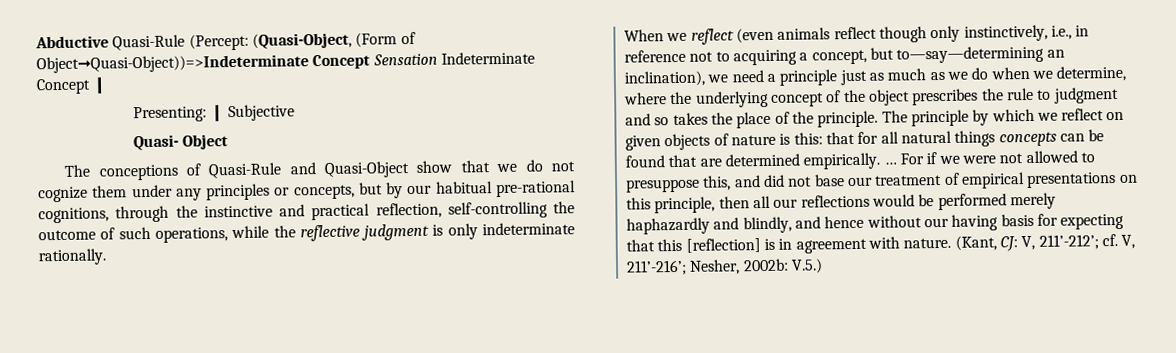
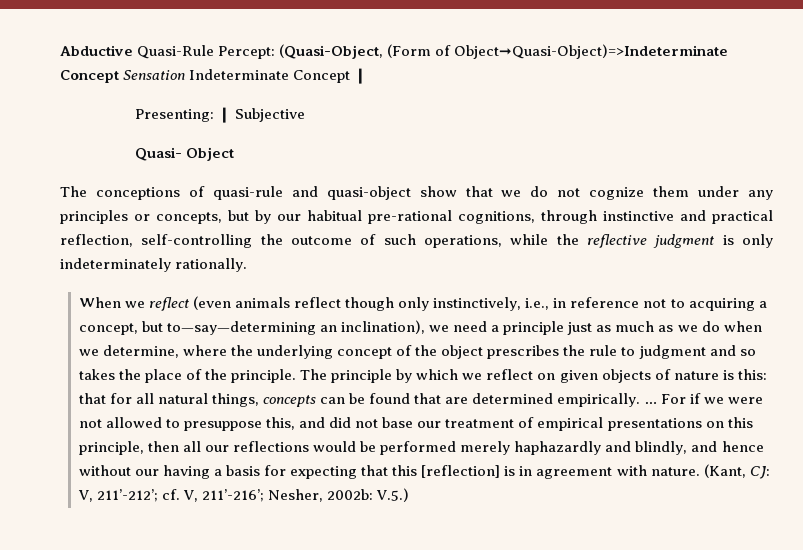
- Abductive Quasi-Rule (Percept: (Quasi-Object, (Form of Object➞Quasi-Object))=>Indeterminate Concept Sensation Indeterminate Concept ❙
+ Abductive Quasi-Rule Percept: (Quasi-Object, (Form of Object➞Quasi-Object)=>Indeterminate Concept Sensation Indeterminate Concept ❙
- The conceptions of Quasi-Rule and Quasi-Object show that we do not cognize them under any principles or concepts, but by our habitual pre-rational cognitions, through the instinctive and practical reflection, self-controlling the outcome of such operations, while the reflective judgment is only indeterminate rationally.
+ The conceptions of quasi-rule and quasi-object show that we do not cognize them under any principles or concepts, but by our habitual pre-rational cognitions, through instinctive and practical reflection, self-controlling the outcome of such operations, while the reflective judgment is only indeterminately rationally.
- The principle by which we reflect on given objects of nature is this: that for all natural things concepts can be found that are determined empirically.
+ The principle by which we reflect on given objects of nature is this: that for all natural things, concepts can be found that are determined empirically.
- For if we were not allowed to presuppose this, and did not base our treatment of empirical presentations on this principle, then all our reflections would be performed merely haphazardly and blindly, and hence without our having basis for expecting that this [reflection] is in agreement with nature.
+ For if we were not allowed to presuppose this, and did not base our treatment of empirical presentations on this principle, then all our reflections would be performed merely haphazardly and blindly, and hence without our having a basis for expecting that this [reflection] is in agreement with nature.

